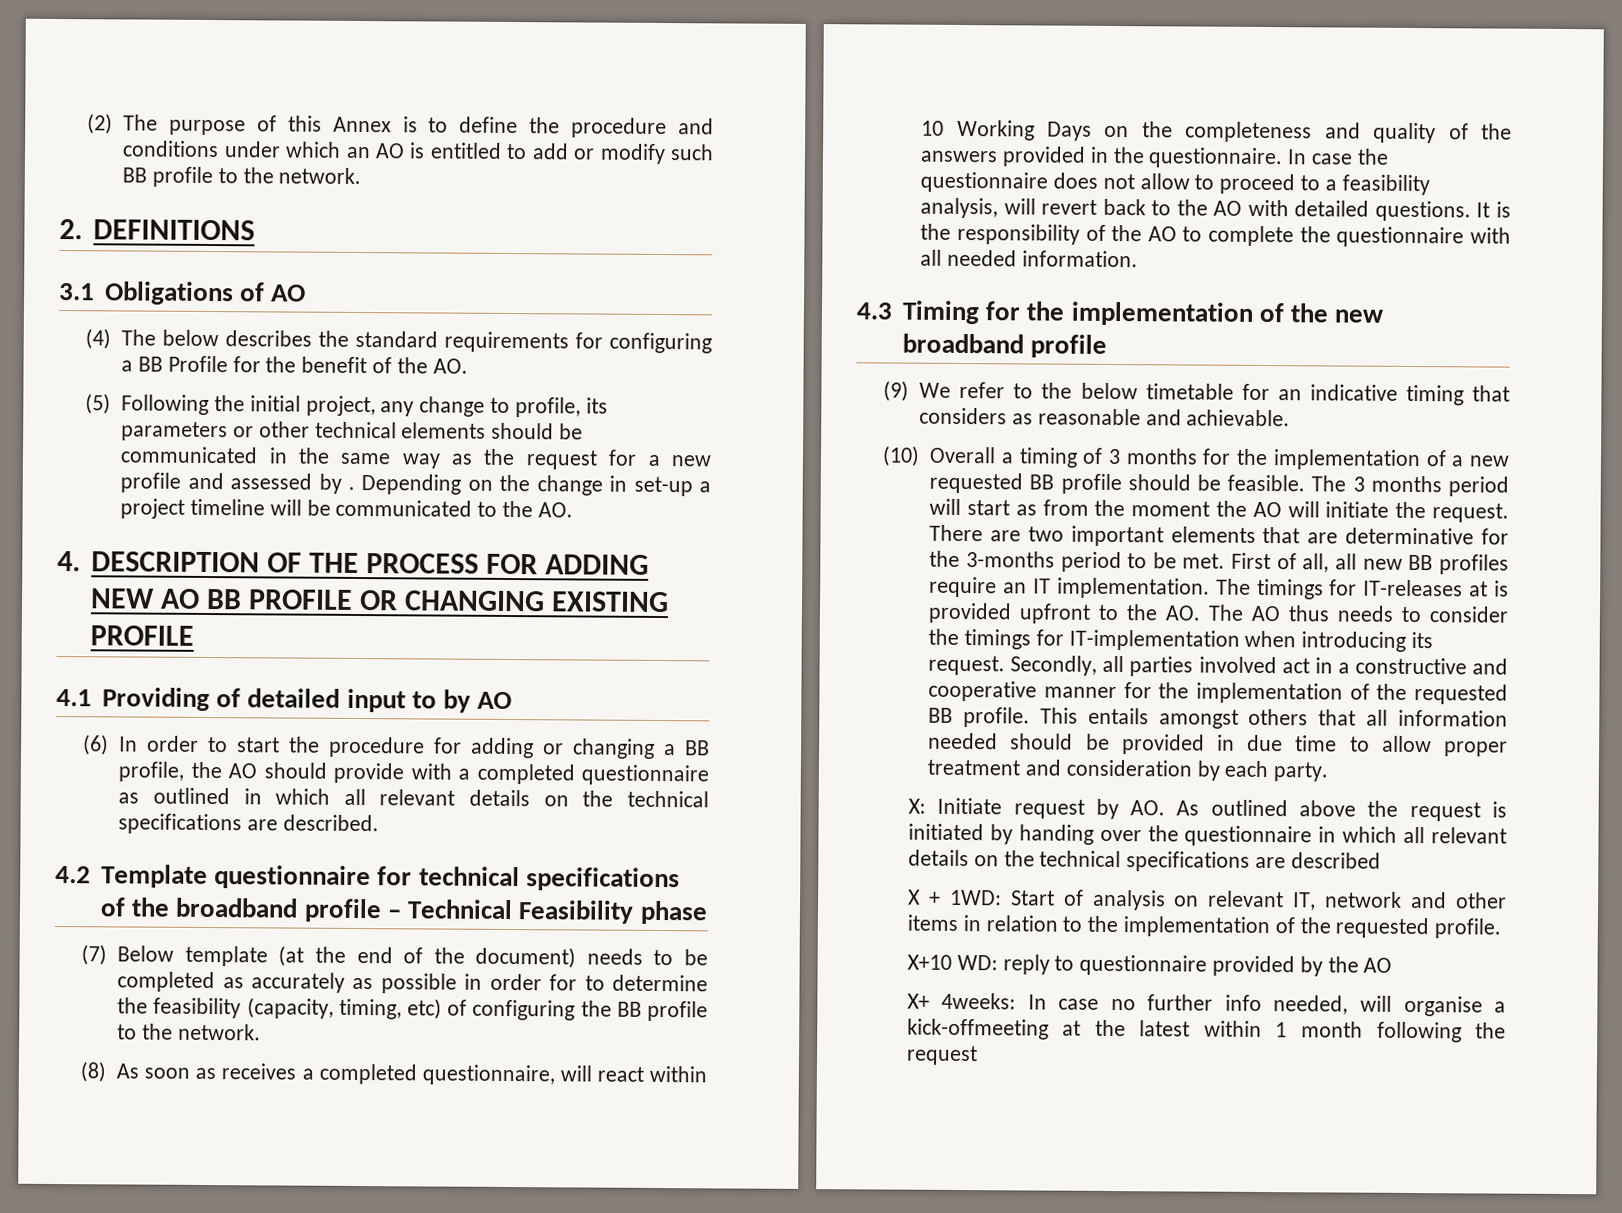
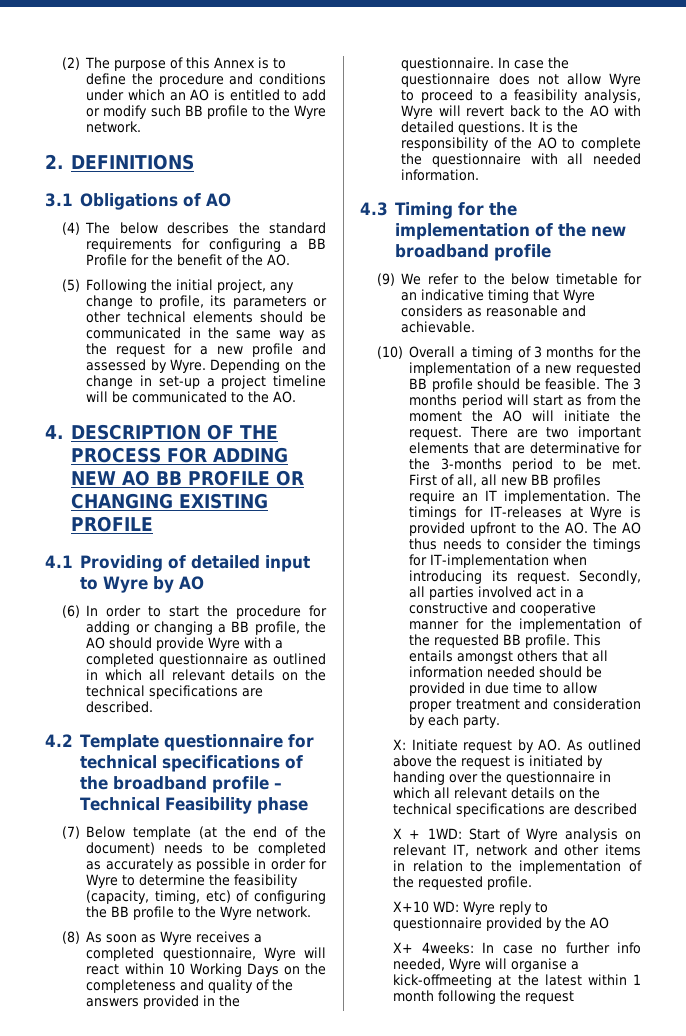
- (2) The purpose of this Annex is to define the procedure and conditions under which an AO is entitled to add or modify such BB profile to the network.
+ (2) The purpose of this Annex is to define the procedure and conditions under which an AO is entitled to add or modify such BB profile to the Wyre network.
- (5) Following the initial project, any change to profile, its parameters or other technical elements should be communicated in the same way as the request for a new profile and assessed by .
+ (5) Following the initial project, any change to profile, its parameters or other technical elements should be communicated in the same way as the request for a new profile and assessed by Wyre.
- 4.1 Providing of detailed input to by AO
+ 4.1 Providing of detailed input to Wyre by AO
- (6) In order to start the procedure for adding or changing a BB profile, the AO should provide with a completed questionnaire as outlined in which all relevant details on the technical specifications are described.
+ (6) In order to start the procedure for adding or changing a BB profile, the AO should provide Wyre with a completed questionnaire as outlined in which all relevant details on the technical specifications are described.
- (7) Below template (at the end of the document) needs to be completed as accurately as possible in order for to determine the feasibility (capacity, timing, etc) of configuring the BB profile to the network.
+ (7) Below template (at the end of the document) needs to be completed as accurately as possible in order for Wyre to determine the feasibility (capacity, timing, etc) of configuring the BB profile to the Wyre network.
- (8) As soon as receives a completed questionnaire, will react within 10 Working Days on the completeness and quality of the answers provided in the questionnaire.
+ (8) As soon as Wyre receives a completed questionnaire, Wyre will react within 10 Working Days on the completeness and quality of the answers provided in the questionnaire.
- In case the questionnaire does not allow to proceed to a feasibility analysis, will revert back to the AO with detailed questions.
+ In case the questionnaire does not allow Wyre to proceed to a feasibility analysis, Wyre will revert back to the AO with detailed questions.
- (9) We refer to the below timetable for an indicative timing that considers as reasonable and achievable.
+ (9) We refer to the below timetable for an indicative timing that Wyre considers as reasonable and achievable.
- The timings for IT-releases at is provided upfront to the AO. The AO thus needs to consider the timings for IT-implementation when introducing its request.
+ The timings for IT-releases at Wyre is provided upfront to the AO. The AO thus needs to consider the timings for IT-implementation when introducing its request.
- X + 1WD: Start of analysis on relevant IT, network and other items in relation to the implementation of the requested profile.
+ X + 1WD: Start of Wyre analysis on relevant IT, network and other items in relation to the implementation of the requested profile.
- X+10 WD: reply to questionnaire provided by the AO
+ X+10 WD: Wyre reply to questionnaire provided by the AO
- X+ 4weeks: In case no further info needed, will organise a kick-offmeeting at the latest within 1 month following the request
+ X+ 4weeks: In case no further info needed, Wyre will organise a kick-offmeeting at the latest within 1 month following the request

